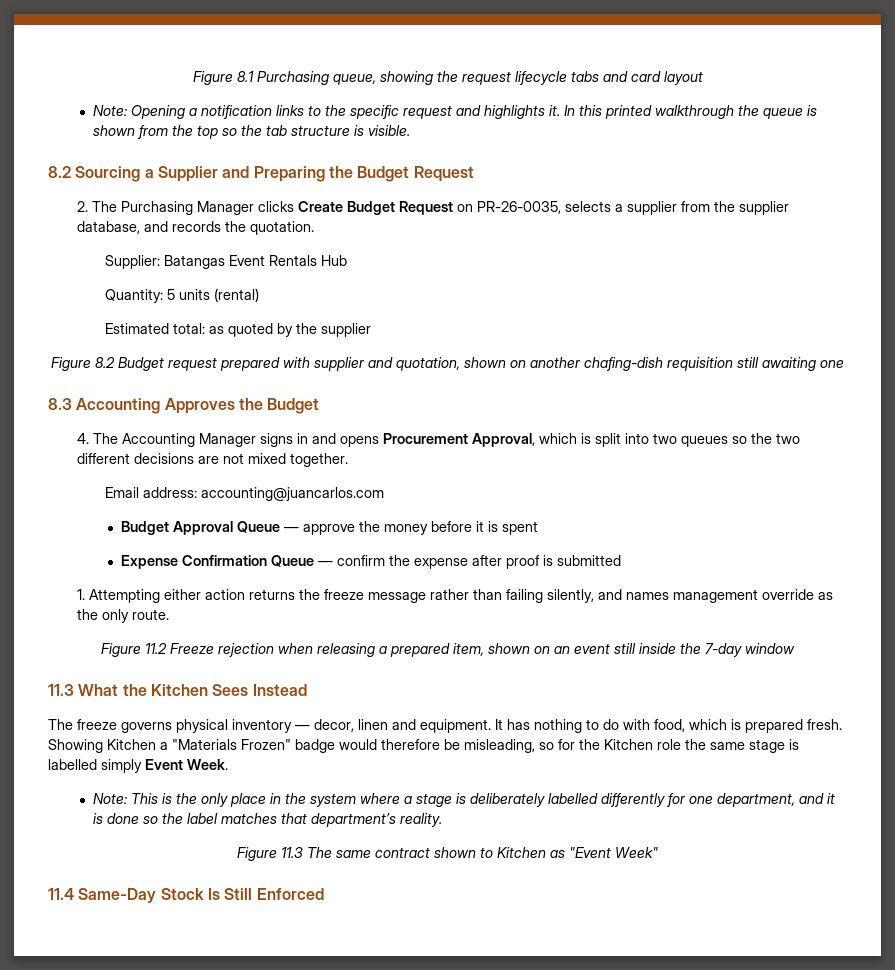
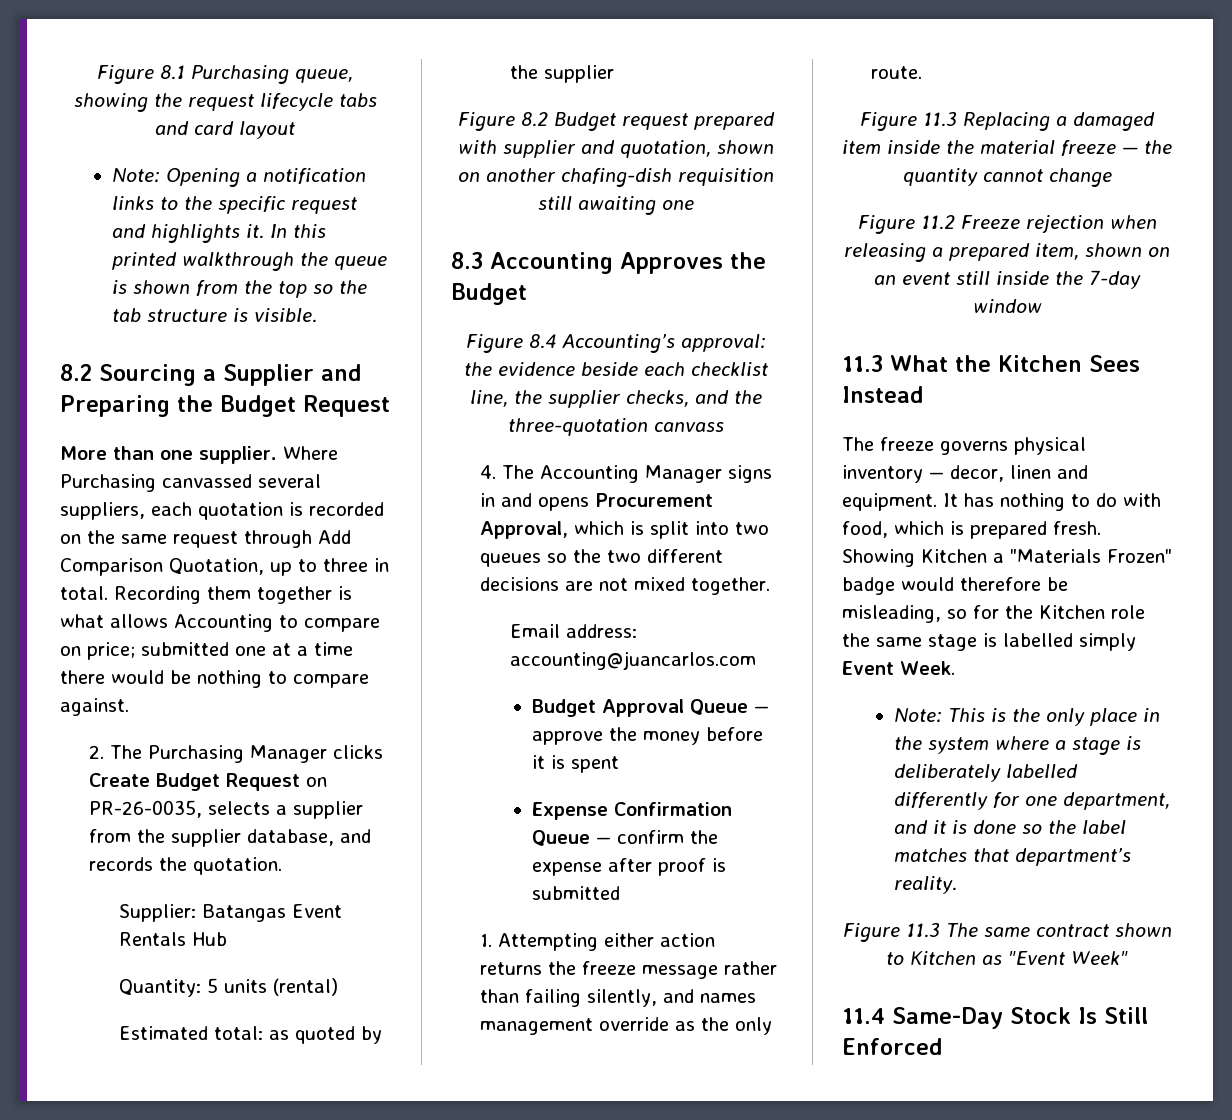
+ More than one supplier. Where Purchasing canvassed several suppliers, each quotation is recorded on the same request through Add Comparison Quotation, up to three in total. Recording them together is what allows Accounting to compare on price; submitted one at a time there would be nothing to compare against.
+ Figure 8.4 Accounting’s approval: the evidence beside each checklist line, the supplier checks, and the three-quotation canvass
+ Figure 11.3 Replacing a damaged item inside the material freeze — the quantity cannot change

